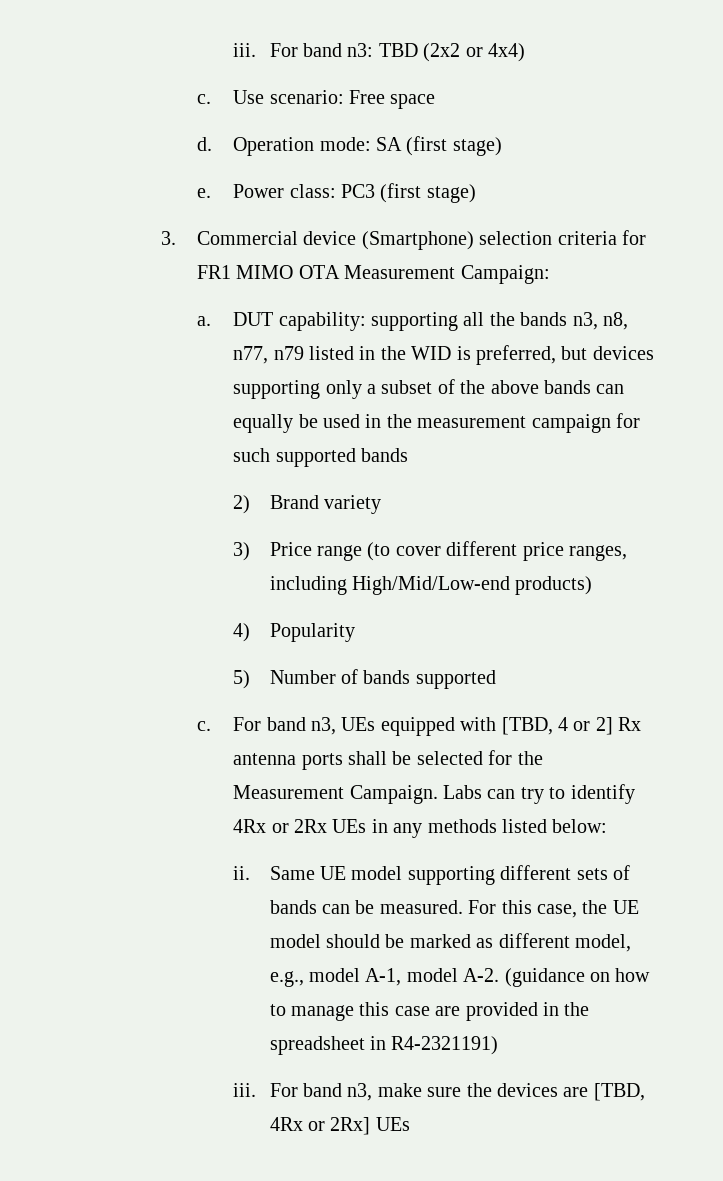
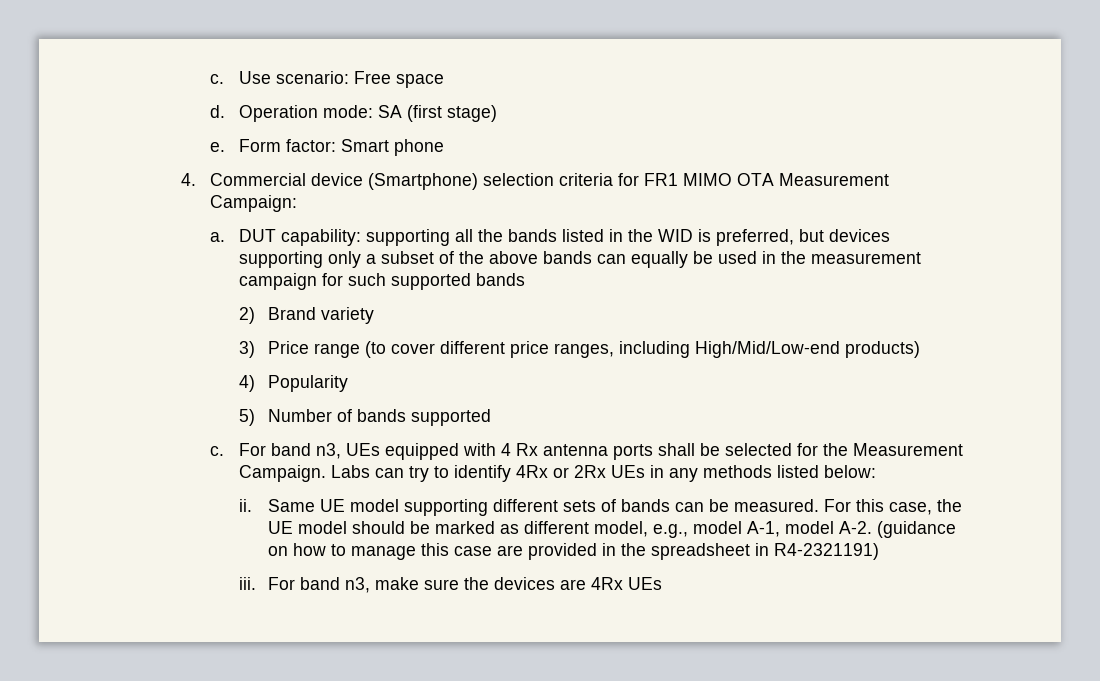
- iii. For band n3: TBD (2x2 or 4x4)
- Power class: PC3 (first stage)
- 3. Commercial device (Smartphone) selection criteria for FR1 MIMO OTA Measurement Campaign:
+ Form factor: Smart phone
+ 4. Commercial device (Smartphone) selection criteria for FR1 MIMO OTA Measurement Campaign:
- DUT capability: supporting all the bands n3, n8, n77, n79 listed in the WID is preferred, but devices supporting only a subset of the above bands can equally be used in the measurement campaign for such supported bands
+ DUT capability: supporting all the bands listed in the WID is preferred, but devices supporting only a subset of the above bands can equally be used in the measurement campaign for such supported bands
- For band n3, UEs equipped with [TBD, 4 or 2] Rx antenna ports shall be selected for the Measurement Campaign.
+ For band n3, UEs equipped with 4 Rx antenna ports shall be selected for the Measurement Campaign.
- For band n3, make sure the devices are [TBD, 4Rx or 2Rx] UEs
+ For band n3, make sure the devices are 4Rx UEs

